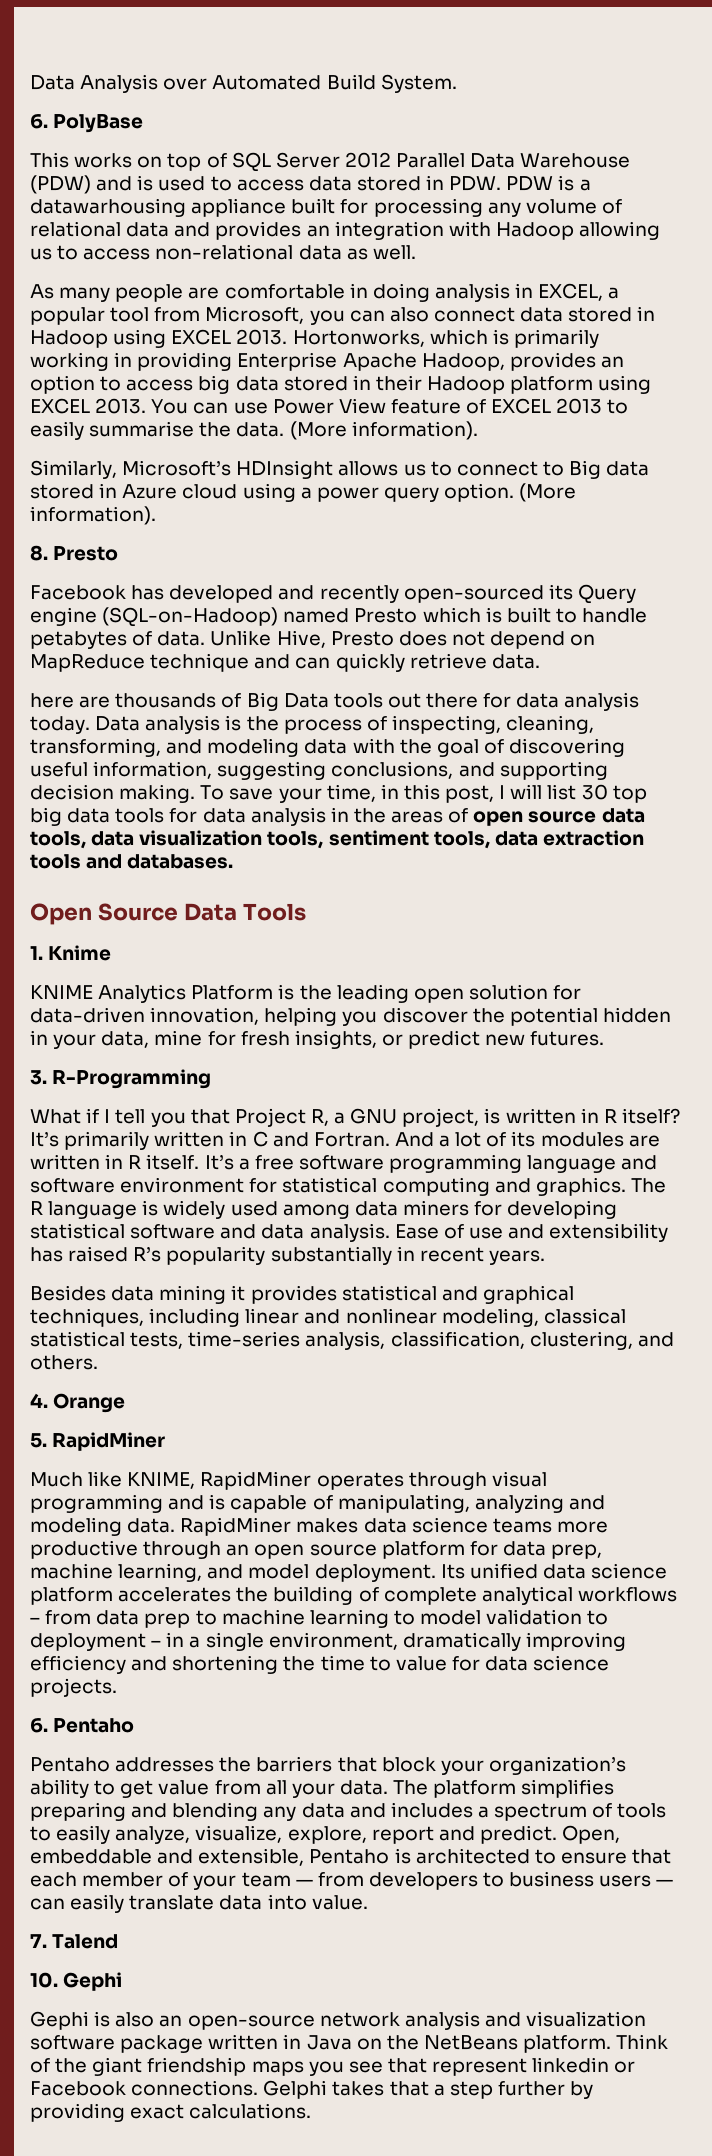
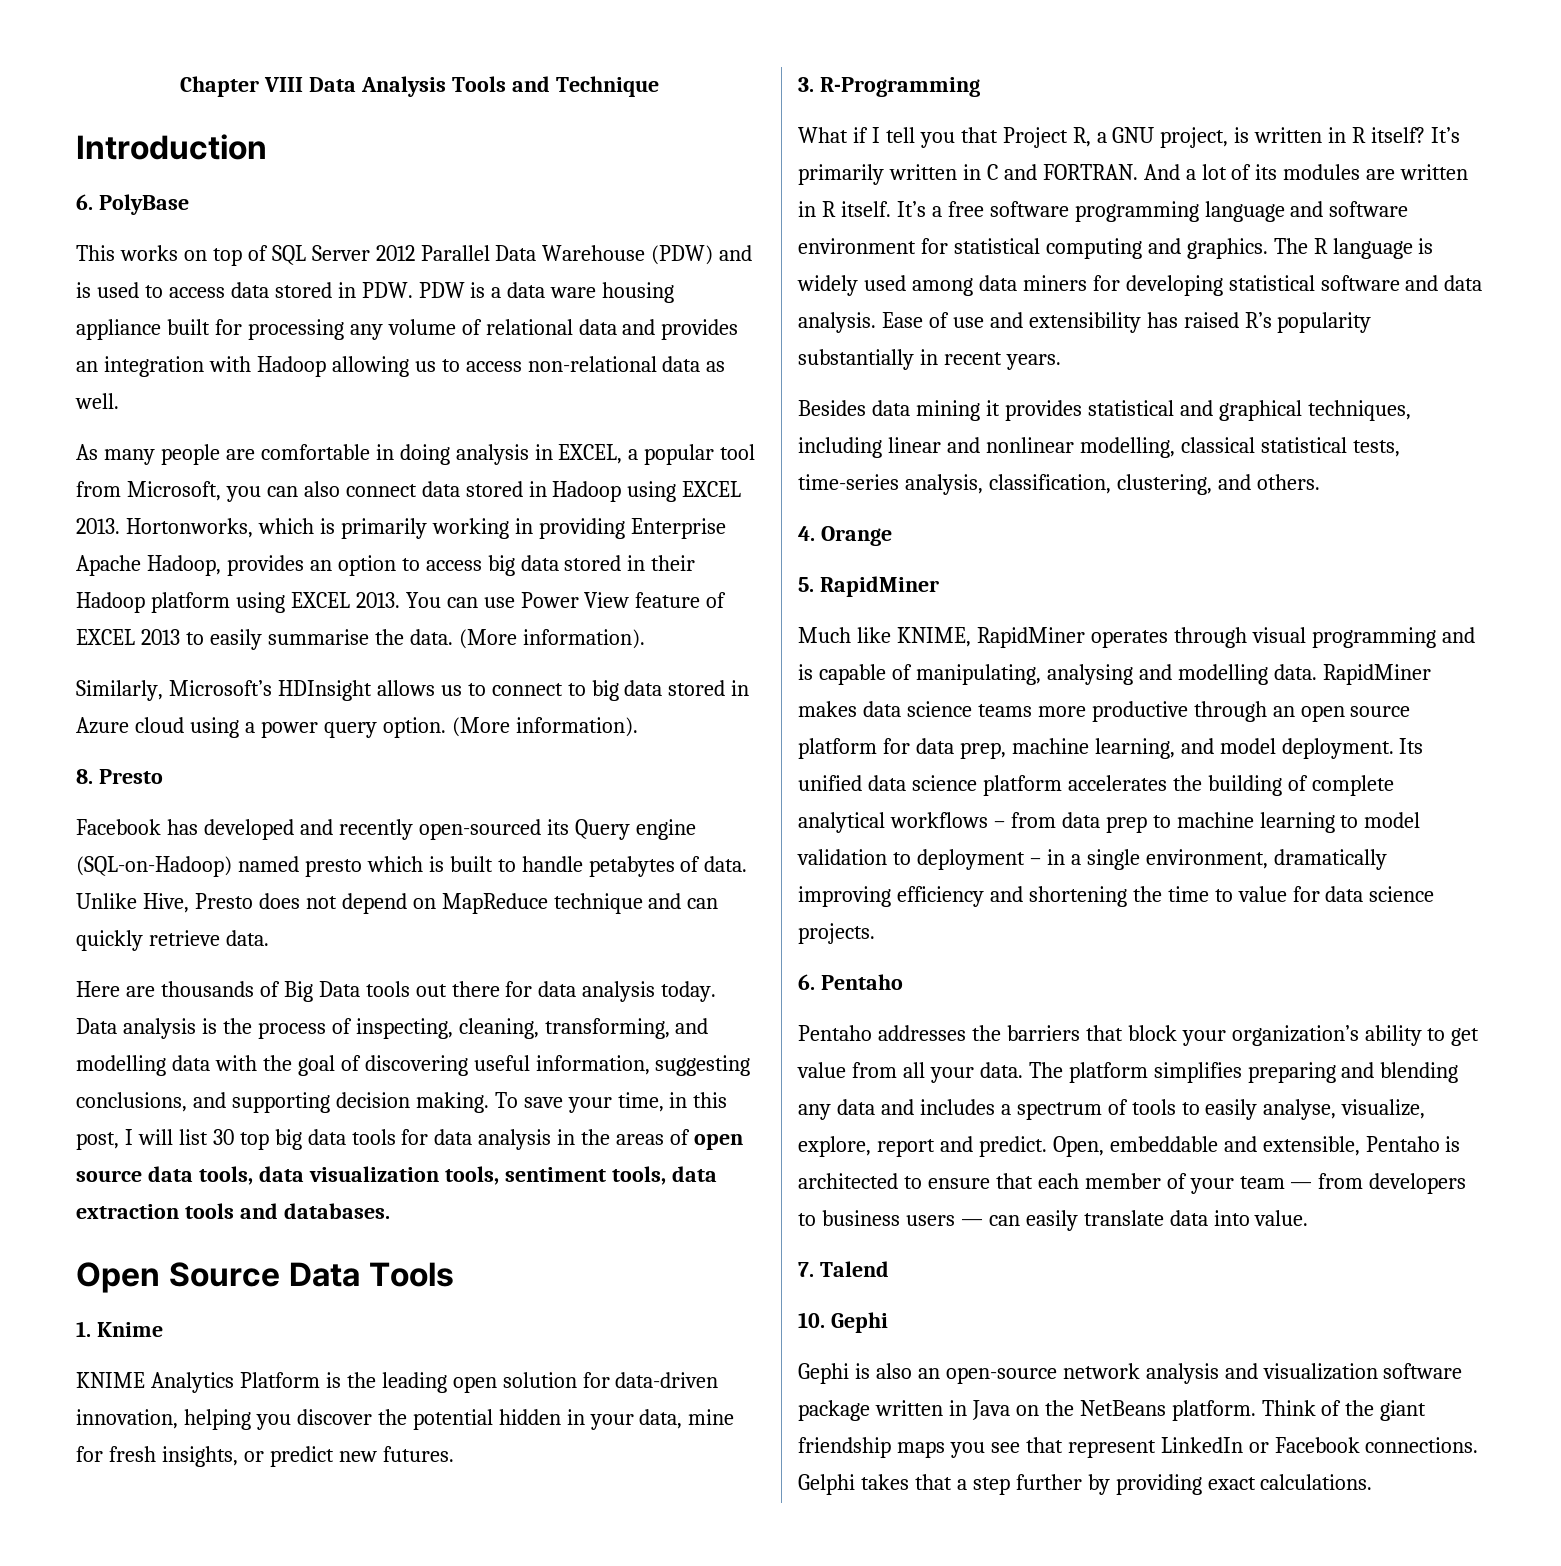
- Data Analysis over Automated Build System.
+ Chapter VIII Data Analysis Tools and Technique
+ Introduction
- This works on top of SQL Server 2012 Parallel Data Warehouse (PDW) and is used to access data stored in PDW. PDW is a datawarhousing appliance built for processing any volume of relational data and provides an integration with Hadoop allowing us to access non-relational data as well.
+ This works on top of SQL Server 2012 Parallel Data Warehouse (PDW) and is used to access data stored in PDW. PDW is a data ware housing appliance built for processing any volume of relational data and provides an integration with Hadoop allowing us to access non-relational data as well.
- Similarly, Microsoft’s HDInsight allows us to connect to Big data stored in Azure cloud using a power query option.
+ Similarly, Microsoft’s HDInsight allows us to connect to big data stored in Azure cloud using a power query option.
- Facebook has developed and recently open-sourced its Query engine (SQL-on-Hadoop) named Presto which is built to handle petabytes of data.
+ Facebook has developed and recently open-sourced its Query engine (SQL-on-Hadoop) named presto which is built to handle petabytes of data.
- here are thousands of Big Data tools out there for data analysis today.
+ Here are thousands of Big Data tools out there for data analysis today.
- Data analysis is the process of inspecting, cleaning, transforming, and modeling data with the goal of discovering useful information, suggesting conclusions, and supporting decision making.
+ Data analysis is the process of inspecting, cleaning, transforming, and modelling data with the goal of discovering useful information, suggesting conclusions, and supporting decision making.
- It’s primarily written in C and Fortran.
+ It’s primarily written in C and FORTRAN.
- Besides data mining it provides statistical and graphical techniques, including linear and nonlinear modeling, classical statistical tests, time-series analysis, classification, clustering, and others.
+ Besides data mining it provides statistical and graphical techniques, including linear and nonlinear modelling, classical statistical tests, time-series analysis, classification, clustering, and others.
- Much like KNIME, RapidMiner operates through visual programming and is capable of manipulating, analyzing and modeling data.
+ Much like KNIME, RapidMiner operates through visual programming and is capable of manipulating, analysing and modelling data.
- The platform simplifies preparing and blending any data and includes a spectrum of tools to easily analyze, visualize, explore, report and predict.
+ The platform simplifies preparing and blending any data and includes a spectrum of tools to easily analyse, visualize, explore, report and predict.
- Think of the giant friendship maps you see that represent linkedin or Facebook connections.
+ Think of the giant friendship maps you see that represent LinkedIn or Facebook connections.

